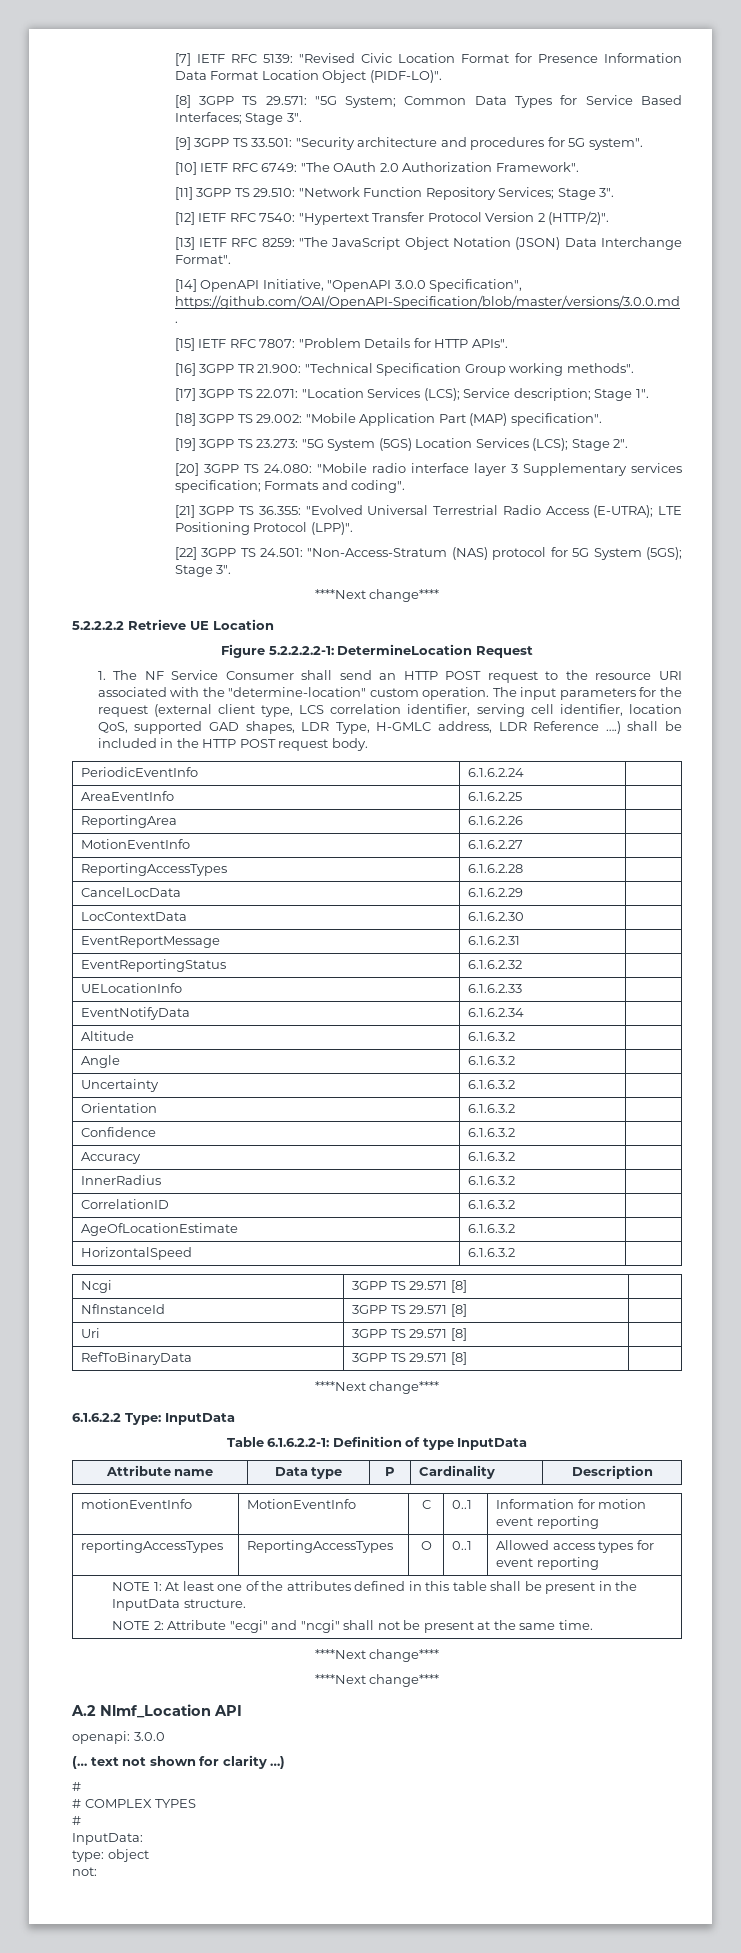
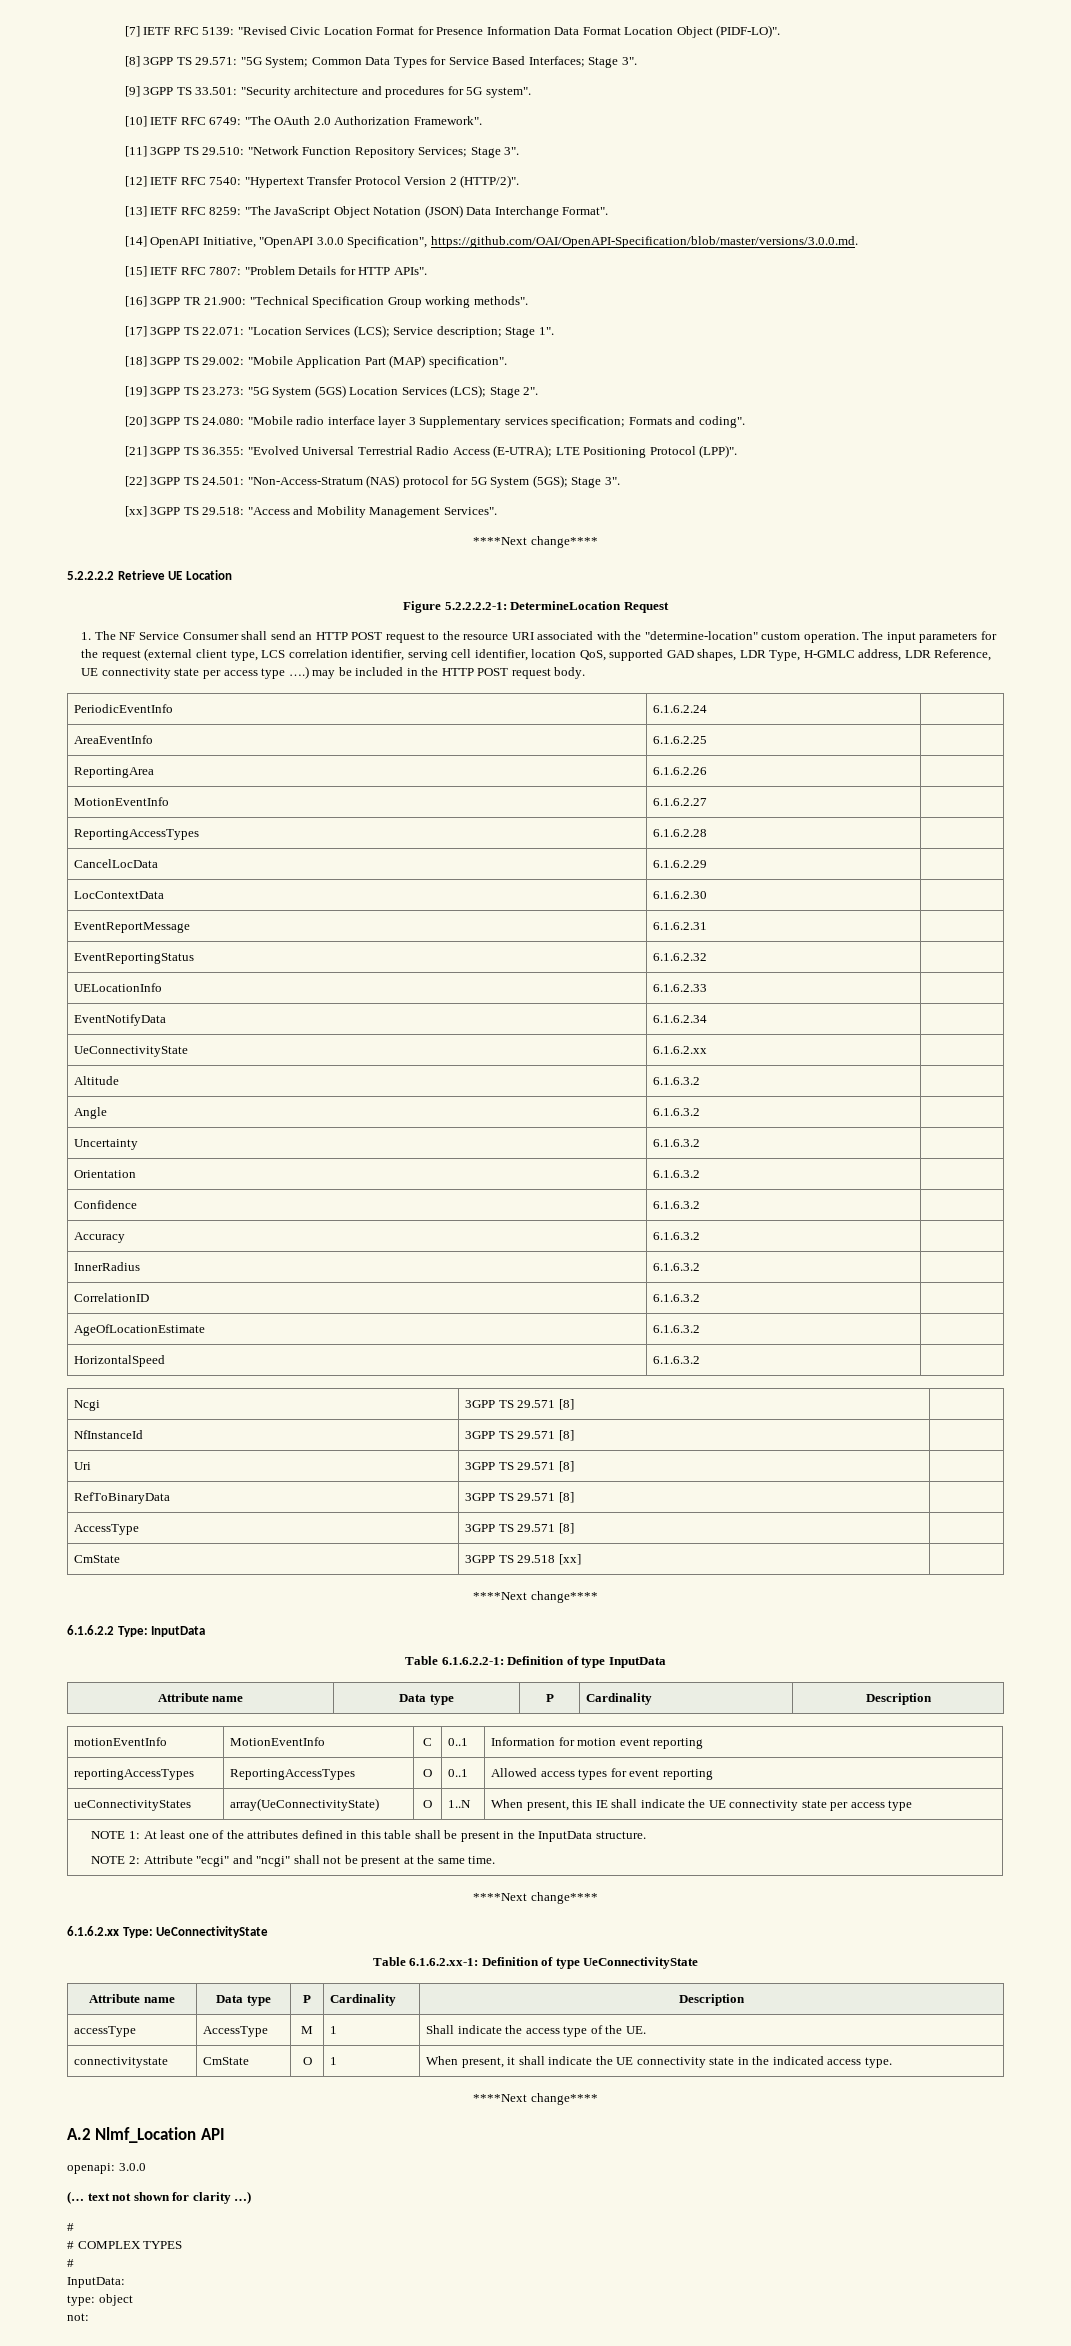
+ [xx] 3GPP TS 29.518: "Access and Mobility Management Services".
- The input parameters for the request (external client type, LCS correlation identifier, serving cell identifier, location QoS, supported GAD shapes, LDR Type, H-GMLC address, LDR Reference ….) shall be included in the HTTP POST request body.
+ The input parameters for the request (external client type, LCS correlation identifier, serving cell identifier, location QoS, supported GAD shapes, LDR Type, H-GMLC address, LDR Reference, UE connectivity state per access type ….) may be included in the HTTP POST request body.
+ UeConnectivityState | 6.1.6.2.xx |
+ AccessType | 3GPP TS 29.571 [8] |
+ CmState | 3GPP TS 29.518 [xx] |
+ ueConnectivityStates | array(UeConnectivityState) | O | 1..N | When present, this IE shall indicate the UE connectivity state per access type
+ 6.1.6.2.xx Type: UeConnectivityState
+ Table 6.1.6.2.xx-1: Definition of type UeConnectivityState
+ Attribute name | Data type | P | Cardinality | Description
+ accessType | AccessType | M | 1 | Shall indicate the access type of the UE.
+ connectivitystate | CmState | O | 1 | When present, it shall indicate the UE connectivity state in the indicated access type.

